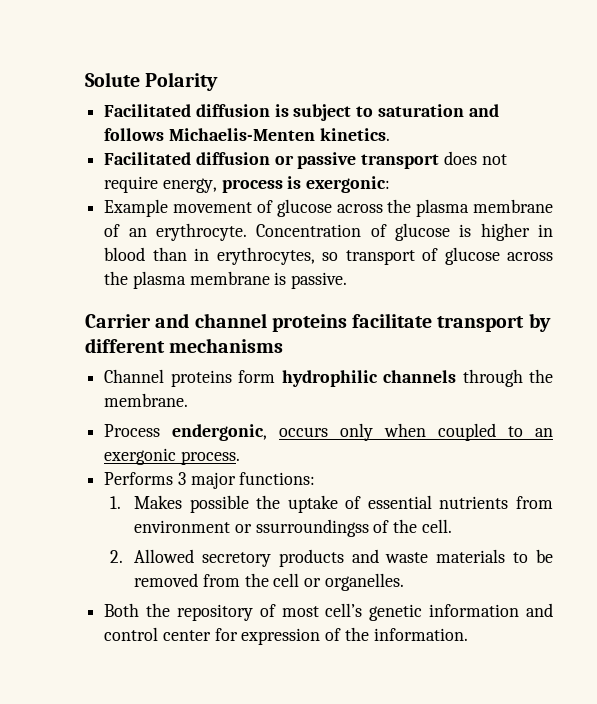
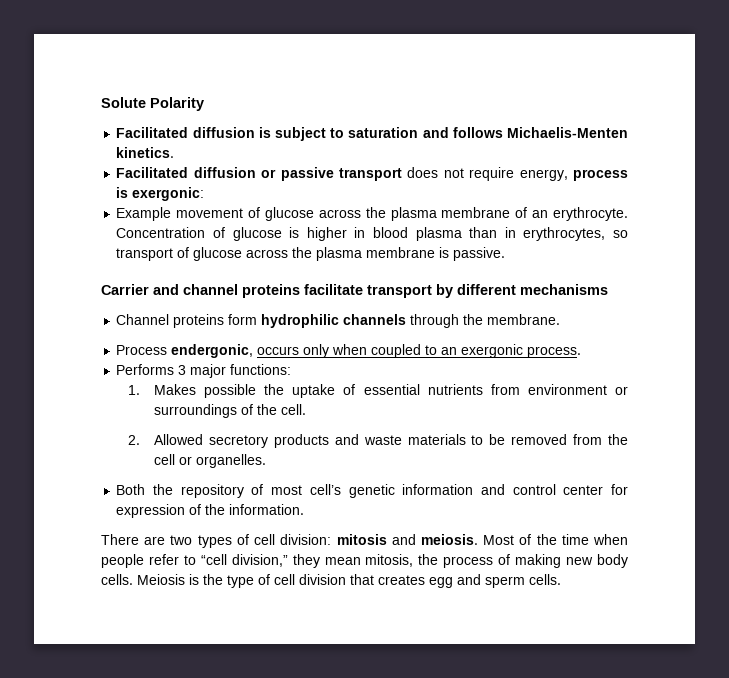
- Concentration of glucose is higher in blood than in erythrocytes, so transport of glucose across the plasma membrane is passive.
+ Concentration of glucose is higher in blood plasma than in erythrocytes, so transport of glucose across the plasma membrane is passive.
- 1. Makes possible the uptake of essential nutrients from environment or ssurroundingss of the cell.
+ 1. Makes possible the uptake of essential nutrients from environment or surroundings of the cell.
+ There are two types of cell division: mitosis and meiosis. Most of the time when people refer to “cell division,” they mean mitosis, the process of making new body cells. Meiosis is the type of cell division that creates egg and sperm cells.

